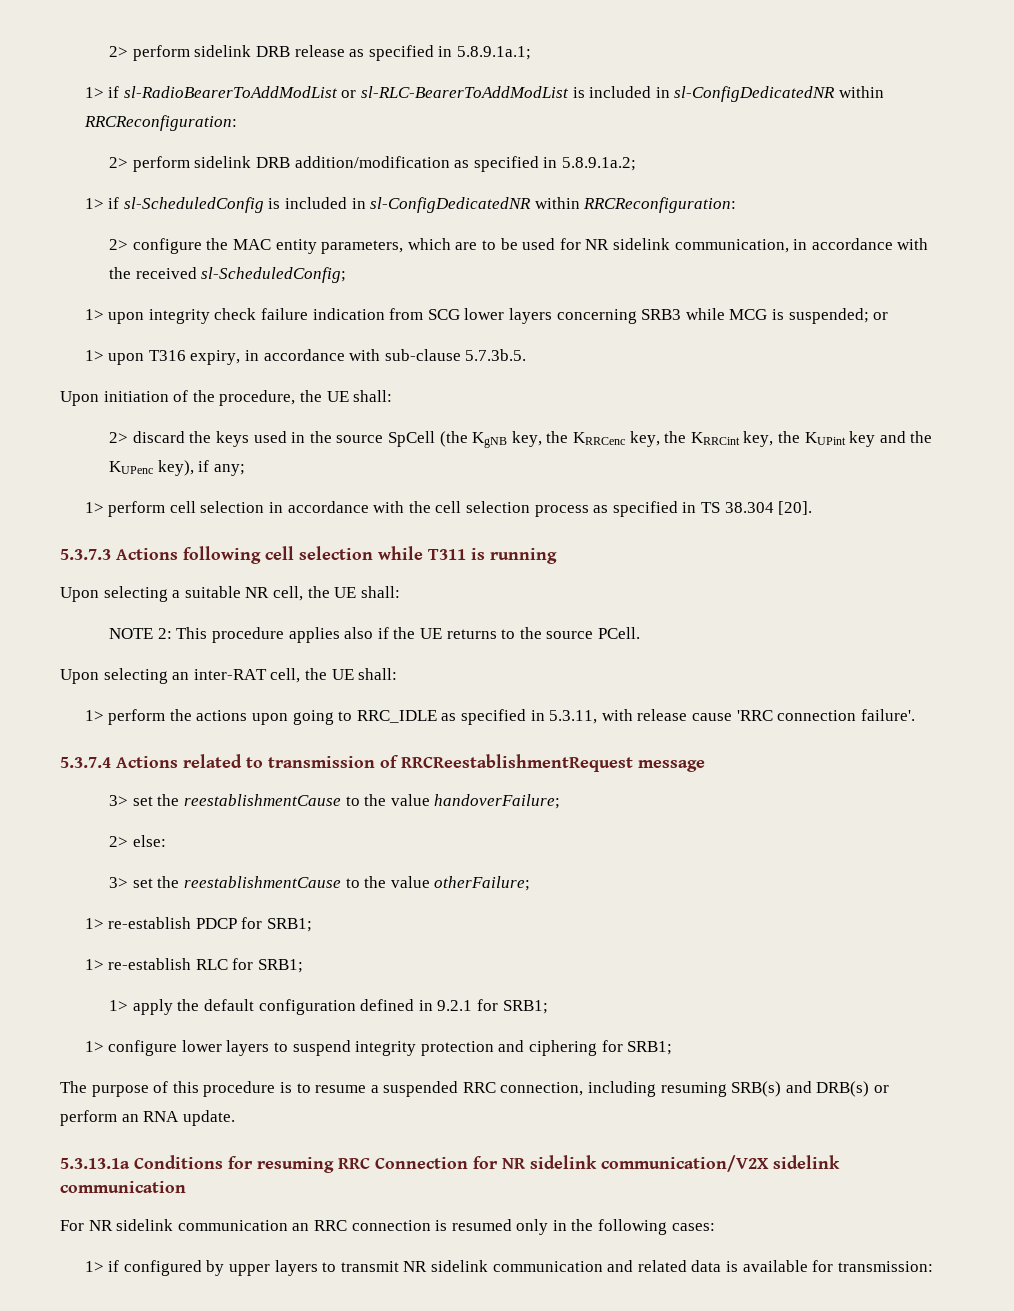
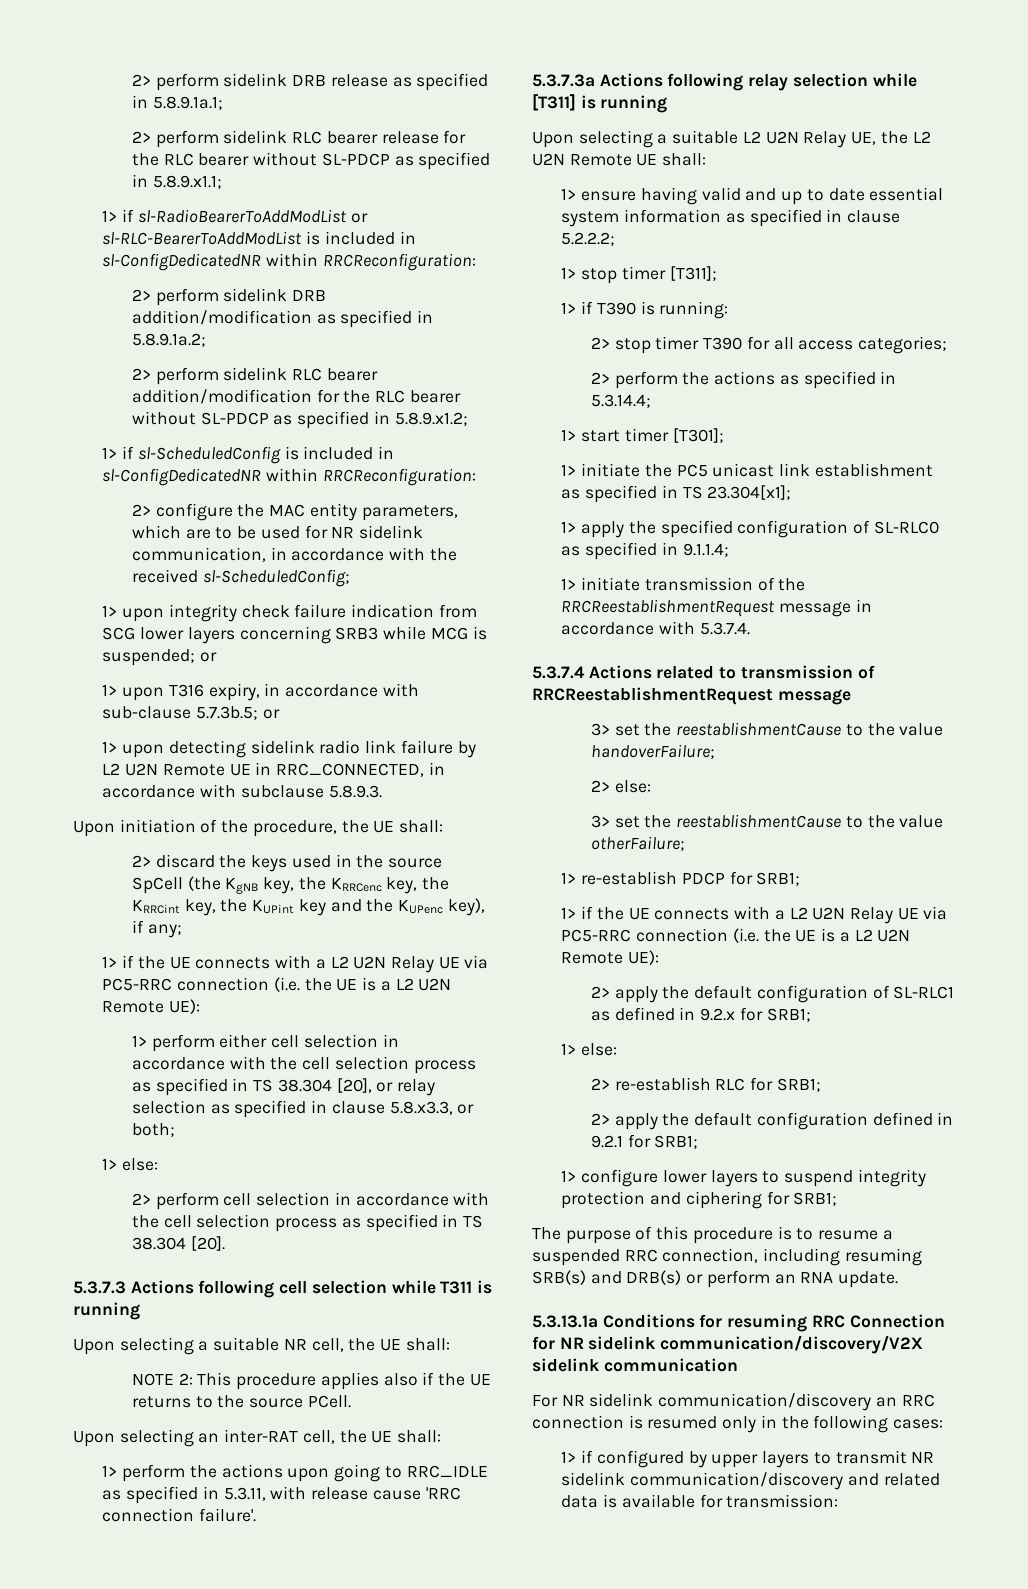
+ 2> perform sidelink RLC bearer release for the RLC bearer without SL-PDCP as specified in 5.8.9.x1.1;
+ 2> perform sidelink RLC bearer addition/modification for the RLC bearer without SL-PDCP as specified in 5.8.9.x1.2;
- 1> upon T316 expiry, in accordance with sub-clause 5.7.3b.5.
+ 1> upon T316 expiry, in accordance with sub-clause 5.7.3b.5; or
+ 1> upon detecting sidelink radio link failure by L2 U2N Remote UE in RRC_CONNECTED, in accordance with subclause 5.8.9.3.
  2> discard the keys used in the source SpCell (the KgNB key, the KRRCenc key, the KRRCint key, the KUPint key and the KUPenc key), if any;
- 1> perform cell selection in accordance with the cell selection process as specified in TS 38.304 [20].
+ 1> if the UE connects with a L2 U2N Relay UE via PC5-RRC connection (i.e. the UE is a L2 U2N Remote UE):
+ 1> perform either cell selection in accordance with the cell selection process as specified in TS 38.304 [20], or relay selection as specified in clause 5.8.x3.3, or both;
+ 1> else:
+ 2> perform cell selection in accordance with the cell selection process as specified in TS 38.304 [20].
+ 5.3.7.3a Actions following relay selection while [T311] is running
+ Upon selecting a suitable L2 U2N Relay UE, the L2 U2N Remote UE shall:
+ 1> ensure having valid and up to date essential system information as specified in clause 5.2.2.2;
+ 1> stop timer [T311];
+ 1> if T390 is running:
+ 2> stop timer T390 for all access categories;
+ 2> perform the actions as specified in 5.3.14.4;
+ 1> start timer [T301];
+ 1> initiate the PC5 unicast link establishment as specified in TS 23.304[x1];
+ 1> apply the specified configuration of SL-RLC0 as specified in 9.1.1.4;
+ 1> initiate transmission of the RRCReestablishmentRequest message in accordance with 5.3.7.4.
  1> re-establish PDCP for SRB1;
- 1> re-establish RLC for SRB1;
+ 1> if the UE connects with a L2 U2N Relay UE via PC5-RRC connection (i.e. the UE is a L2 U2N Remote UE):
+ 2> apply the default configuration of SL-RLC1 as defined in 9.2.x for SRB1;
+ 1> else:
+ 2> re-establish RLC for SRB1;
- 1> apply the default configuration defined in 9.2.1 for SRB1;
+ 2> apply the default configuration defined in 9.2.1 for SRB1;
- 5.3.13.1a Conditions for resuming RRC Connection for NR sidelink communication/V2X sidelink communication
+ 5.3.13.1a Conditions for resuming RRC Connection for NR sidelink communication/discovery/V2X sidelink communication
- For NR sidelink communication an RRC connection is resumed only in the following cases:
+ For NR sidelink communication/discovery an RRC connection is resumed only in the following cases:
- 1> if configured by upper layers to transmit NR sidelink communication and related data is available for transmission:
+ 1> if configured by upper layers to transmit NR sidelink communication/discovery and related data is available for transmission:

